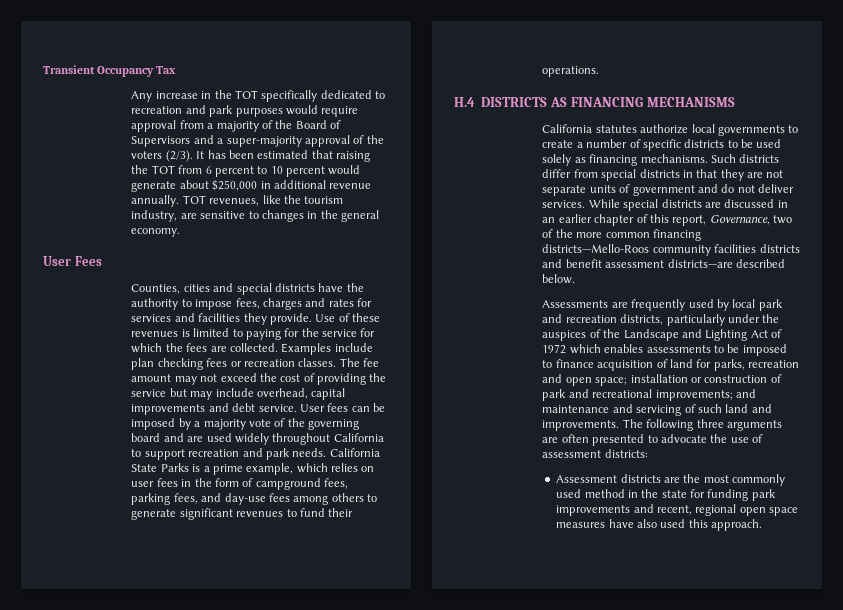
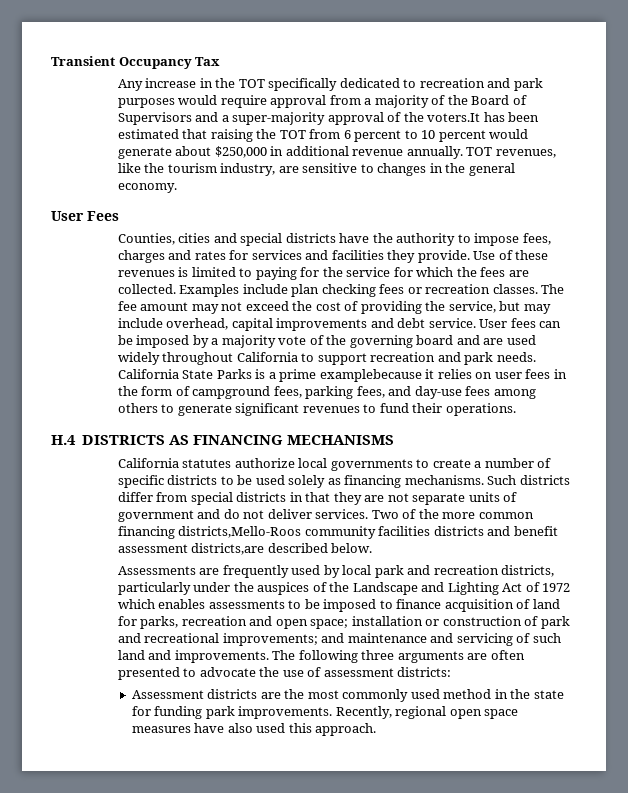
- Any increase in the TOT specifically dedicated to recreation and park purposes would require approval from a majority of the Board of Supervisors and a super-majority approval of the voters (2/3). It has been estimated that raising the TOT from 6 percent to 10 percent would generate about $250,000 in additional revenue annually.
+ Any increase in the TOT specifically dedicated to recreation and park purposes would require approval from a majority of the Board of Supervisors and a super-majority approval of the voters.It has been estimated that raising the TOT from 6 percent to 10 percent would generate about $250,000 in additional revenue annually.
- The fee amount may not exceed the cost of providing the service but may include overhead, capital improvements and debt service.
+ The fee amount may not exceed the cost of providing the service, but may include overhead, capital improvements and debt service.
- California State Parks is a prime example, which relies on user fees in the form of campground fees, parking fees, and day-use fees among others to generate significant revenues to fund their operations.
+ California State Parks is a prime examplebecause it relies on user fees in the form of campground fees, parking fees, and day-use fees among others to generate significant revenues to fund their operations.
- While special districts are discussed in an earlier chapter of this report, Governance, two of the more common financing districts—Mello-Roos community facilities districts and benefit assessment districts—are described below.
+ Two of the more common financing districts,Mello-Roos community facilities districts and benefit assessment districts,are described below.
- Assessment districts are the most commonly used method in the state for funding park improvements and recent, regional open space measures have also used this approach.
+ Assessment districts are the most commonly used method in the state for funding park improvements. Recently, regional open space measures have also used this approach.

